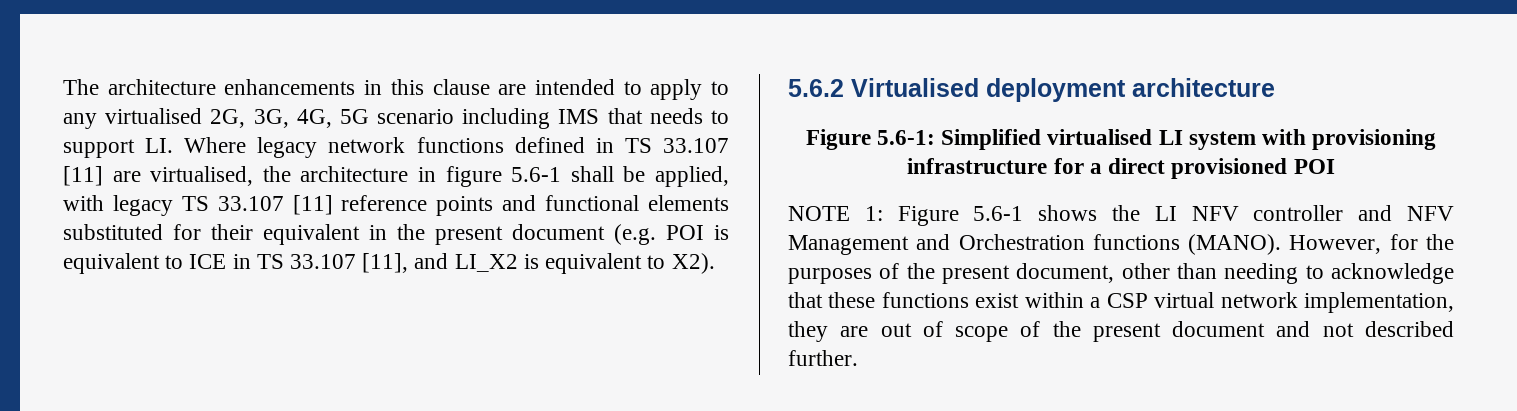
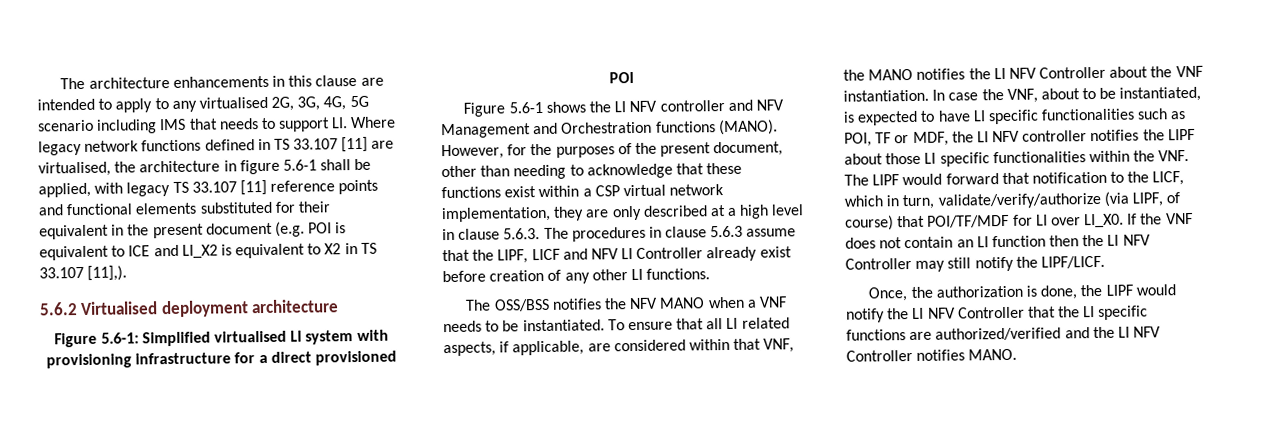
- The architecture enhancements in this clause are intended to apply to any virtualised 2G, 3G, 4G, 5G scenario including IMS that needs to support LI. Where legacy network functions defined in TS 33.107 [11] are virtualised, the architecture in figure 5.6-1 shall be applied, with legacy TS 33.107 [11] reference points and functional elements substituted for their equivalent in the present document (e.g. POI is equivalent to ICE in TS 33.107 [11], and LI_X2 is equivalent to X2).
+ The architecture enhancements in this clause are intended to apply to any virtualised 2G, 3G, 4G, 5G scenario including IMS that needs to support LI. Where legacy network functions defined in TS 33.107 [11] are virtualised, the architecture in figure 5.6-1 shall be applied, with legacy TS 33.107 [11] reference points and functional elements substituted for their equivalent in the present document (e.g. POI is equivalent to ICE and LI_X2 is equivalent to X2 in TS 33.107 [11],).
- NOTE 1: Figure 5.6-1 shows the LI NFV controller and NFV Management and Orchestration functions (MANO).
+ Figure 5.6-1 shows the LI NFV controller and NFV Management and Orchestration functions (MANO).
- However, for the purposes of the present document, other than needing to acknowledge that these functions exist within a CSP virtual network implementation, they are out of scope of the present document and not described further.
+ However, for the purposes of the present document, other than needing to acknowledge that these functions exist within a CSP virtual network implementation, they are only described at a high level in clause 5.6.3. The procedures in clause 5.6.3 assume that the LIPF, LICF and NFV LI Controller already exist before creation of any other LI functions.
+ The OSS/BSS notifies the NFV MANO when a VNF needs to be instantiated. To ensure that all LI related aspects, if applicable, are considered within that VNF, the MANO notifies the LI NFV Controller about the VNF instantiation. In case the VNF, about to be instantiated, is expected to have LI specific functionalities such as POI, TF or MDF, the LI NFV controller notifies the LIPF about those LI specific functionalities within the VNF. The LIPF would forward that notification to the LICF, which in turn, validate/verify/authorize (via LIPF, of course) that POI/TF/MDF for LI over LI_X0. If the VNF does not contain an LI function then the LI NFV Controller may still notify the LIPF/LICF.
+ Once, the authorization is done, the LIPF would notify the LI NFV Controller that the LI specific functions are authorized/verified and the LI NFV Controller notifies MANO.

